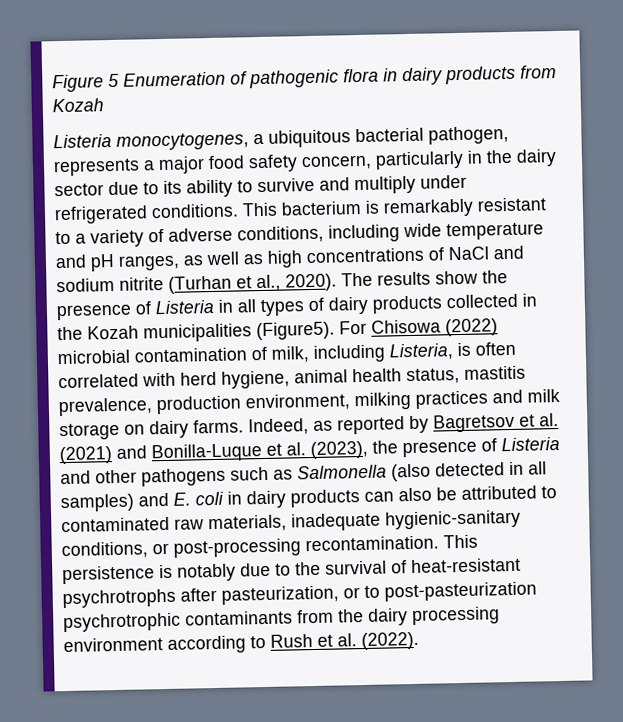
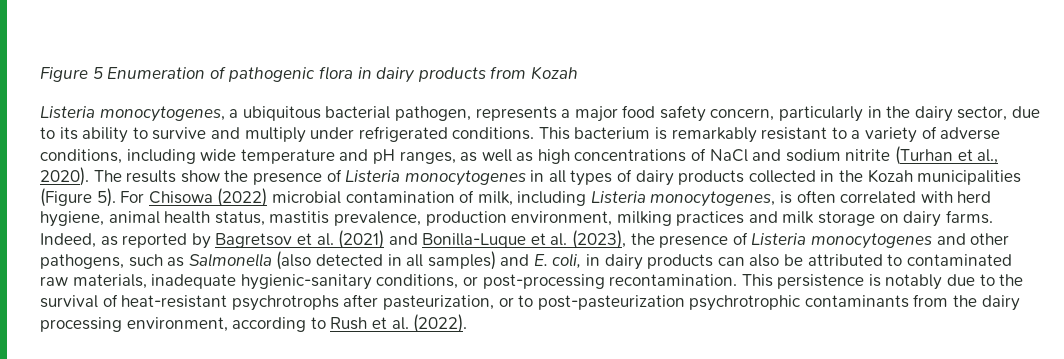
- Listeria monocytogenes, a ubiquitous bacterial pathogen, represents a major food safety concern, particularly in the dairy sector due to its ability to survive and multiply under refrigerated conditions.
+ Listeria monocytogenes, a ubiquitous bacterial pathogen, represents a major food safety concern, particularly in the dairy sector, due to its ability to survive and multiply under refrigerated conditions.
- The results show the presence of Listeria in all types of dairy products collected in the Kozah municipalities (Figure5).
+ The results show the presence of Listeria monocytogenes in all types of dairy products collected in the Kozah municipalities (Figure 5).
- For Chisowa (2022) microbial contamination of milk, including Listeria, is often correlated with herd hygiene, animal health status, mastitis prevalence, production environment, milking practices and milk storage on dairy farms.
+ For Chisowa (2022) microbial contamination of milk, including Listeria monocytogenes, is often correlated with herd hygiene, animal health status, mastitis prevalence, production environment, milking practices and milk storage on dairy farms.
- Indeed, as reported by Bagretsov et al. (2021) and Bonilla-Luque et al. (2023), the presence of Listeria and other pathogens such as Salmonella (also detected in all samples) and E. coli in dairy products can also be attributed to contaminated raw materials, inadequate hygienic-sanitary conditions, or post-processing recontamination.
+ Indeed, as reported by Bagretsov et al. (2021) and Bonilla-Luque et al. (2023), the presence of Listeria monocytogenes and other pathogens, such as Salmonella (also detected in all samples) and E. coli, in dairy products can also be attributed to contaminated raw materials, inadequate hygienic-sanitary conditions, or post-processing recontamination.
- This persistence is notably due to the survival of heat-resistant psychrotrophs after pasteurization, or to post-pasteurization psychrotrophic contaminants from the dairy processing environment according to Rush et al. (2022).
+ This persistence is notably due to the survival of heat-resistant psychrotrophs after pasteurization, or to post-pasteurization psychrotrophic contaminants from the dairy processing environment, according to Rush et al. (2022).

